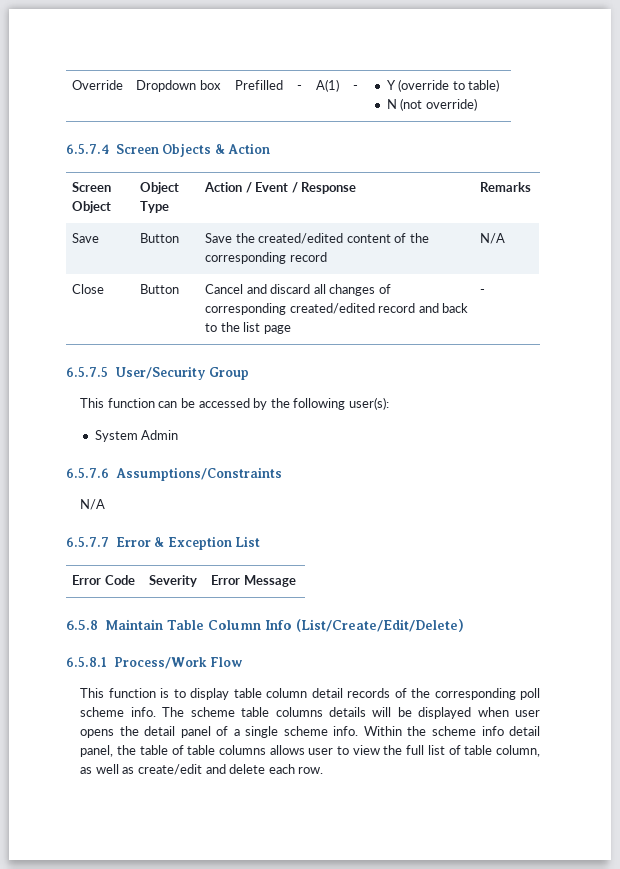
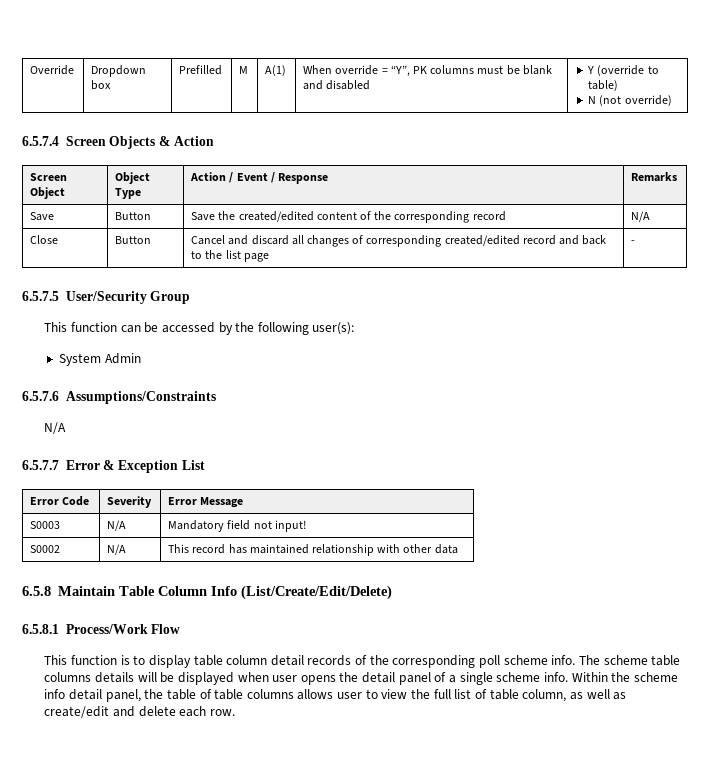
- Override | Dropdown box | Prefilled | - | A(1) | - | Y (override to table)
+ Override | Dropdown box | Prefilled | M | A(1) | When override = “Y”, PK columns must be blank and disabled | Y (override to table)
+ S0003 | N/A | Mandatory field not input!
+ S0002 | N/A | This record has maintained relationship with other data

